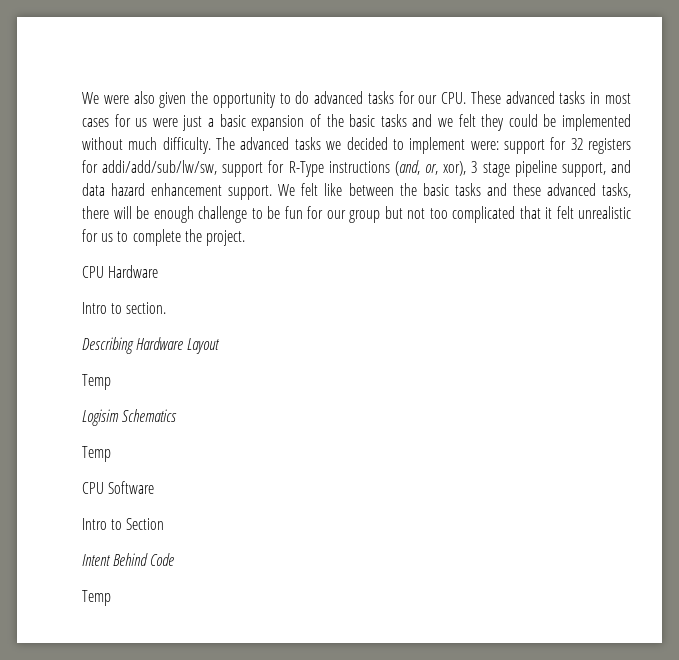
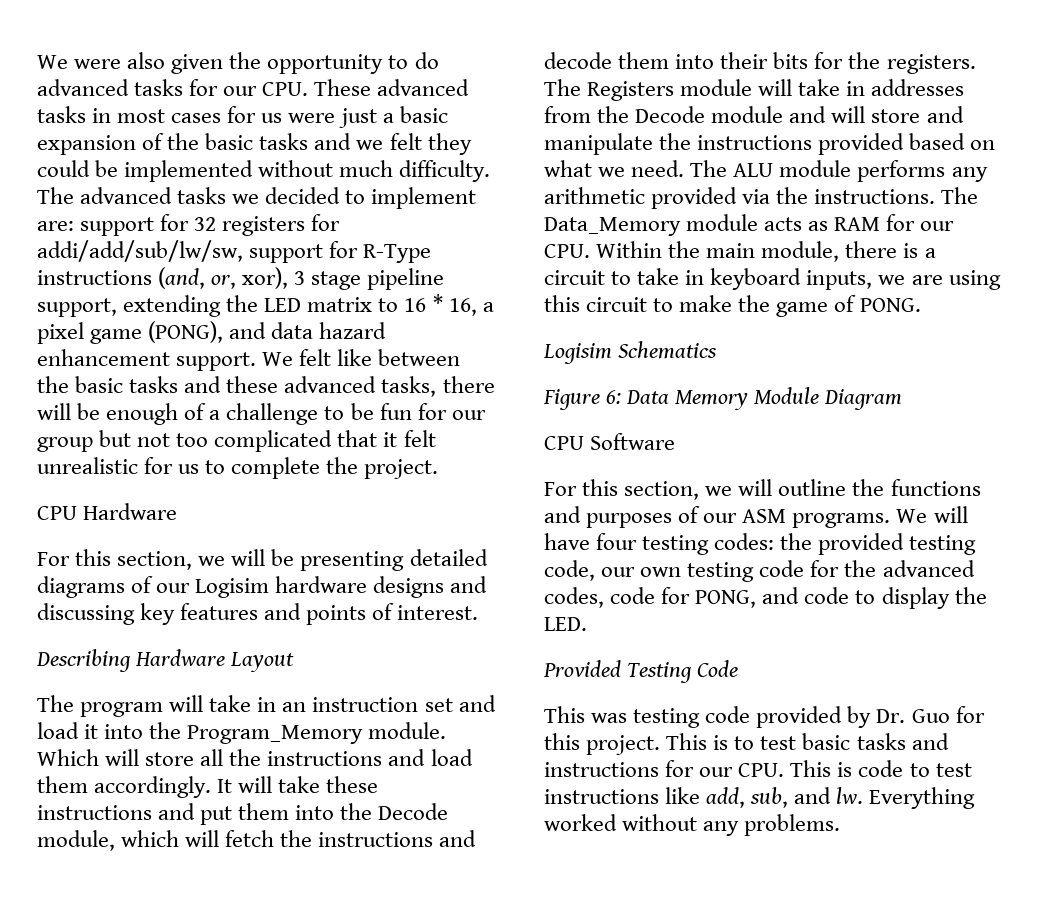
- The advanced tasks we decided to implement were: support for 32 registers for addi/add/sub/lw/sw, support for R-Type instructions (and, or, xor), 3 stage pipeline support, and data hazard enhancement support.
+ The advanced tasks we decided to implement are: support for 32 registers for addi/add/sub/lw/sw, support for R-Type instructions (and, or, xor), 3 stage pipeline support, extending the LED matrix to 16 * 16, a pixel game (PONG), and data hazard enhancement support.
- We felt like between the basic tasks and these advanced tasks, there will be enough challenge to be fun for our group but not too complicated that it felt unrealistic for us to complete the project.
+ We felt like between the basic tasks and these advanced tasks, there will be enough of a challenge to be fun for our group but not too complicated that it felt unrealistic for us to complete the project.
- Intro to section.
+ For this section, we will be presenting detailed diagrams of our Logisim hardware designs and discussing key features and points of interest.
  Describing Hardware Layout
- Temp
+ The program will take in an instruction set and load it into the Program_Memory module. Which will store all the instructions and load them accordingly. It will take these instructions and put them into the Decode module, which will fetch the instructions and decode them into their bits for the registers. The Registers module will take in addresses from the Decode module and will store and manipulate the instructions provided based on what we need. The ALU module performs any arithmetic provided via the instructions. The Data_Memory module acts as RAM for our CPU. Within the main module, there is a circuit to take in keyboard inputs, we are using this circuit to make the game of PONG.
  Logisim Schematics
- Temp
+ Figure 6: Data Memory Module Diagram
  CPU Software
- Intro to Section
- Intent Behind Code
- Temp
+ For this section, we will outline the functions and purposes of our ASM programs. We will have four testing codes: the provided testing code, our own testing code for the advanced codes, code for PONG, and code to display the LED.
+ Provided Testing Code
+ This was testing code provided by Dr. Guo for this project. This is to test basic tasks and instructions for our CPU. This is code to test instructions like add, sub, and lw. Everything worked without any problems.

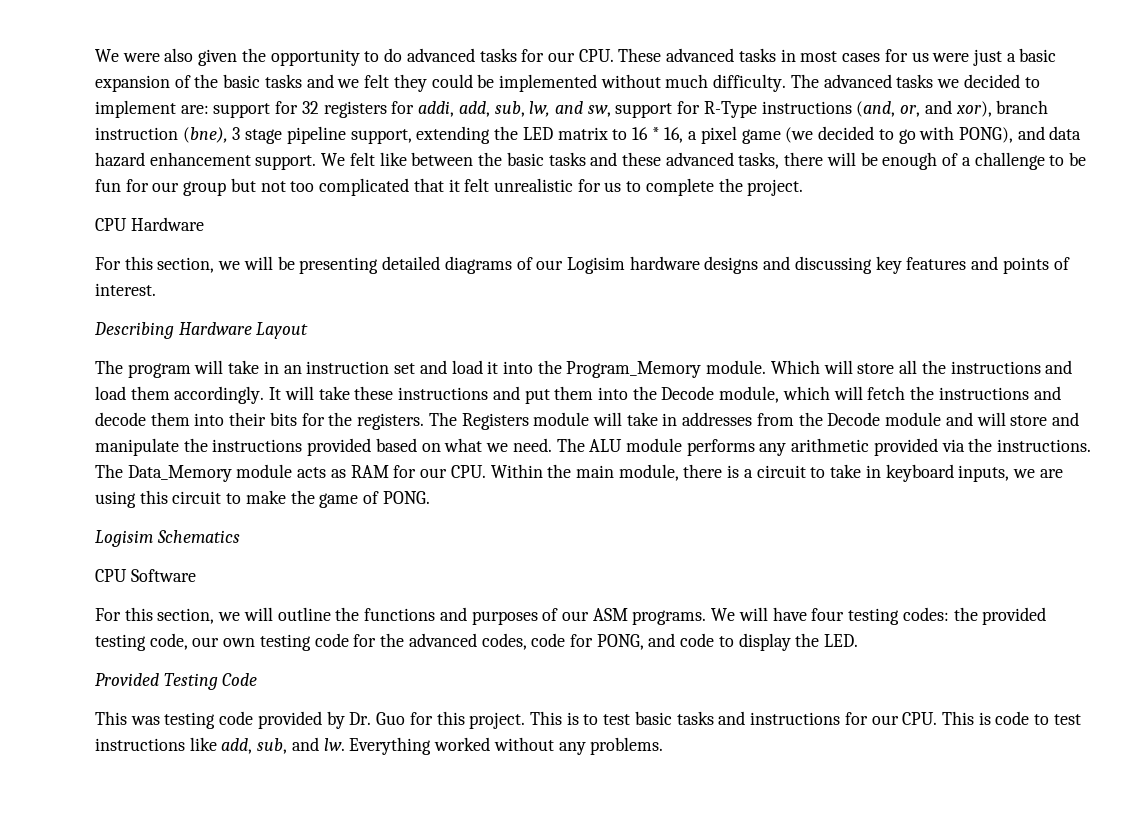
- The advanced tasks we decided to implement are: support for 32 registers for addi/add/sub/lw/sw, support for R-Type instructions (and, or, xor), 3 stage pipeline support, extending the LED matrix to 16 * 16, a pixel game (PONG), and data hazard enhancement support.
+ The advanced tasks we decided to implement are: support for 32 registers for addi, add, sub, lw, and sw, support for R-Type instructions (and, or, and xor), branch instruction (bne), 3 stage pipeline support, extending the LED matrix to 16 * 16, a pixel game (we decided to go with PONG), and data hazard enhancement support.
- Figure 6: Data Memory Module Diagram

